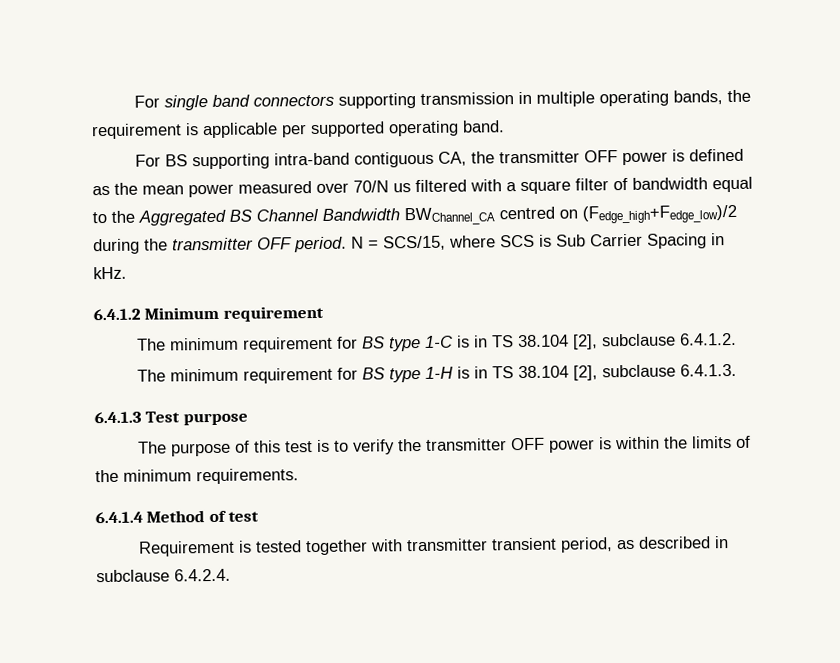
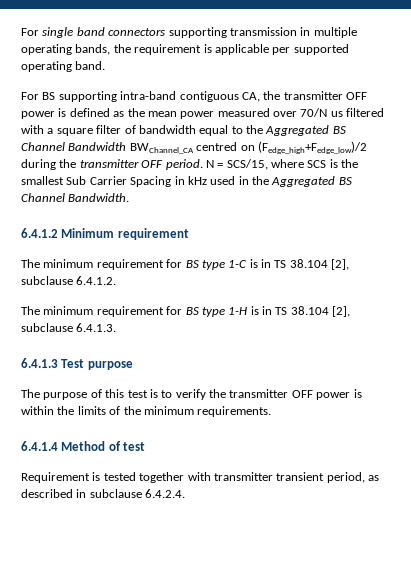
- N = SCS/15, where SCS is Sub Carrier Spacing in kHz.
+ N = SCS/15, where SCS is the smallest Sub Carrier Spacing in kHz used in the Aggregated BS Channel Bandwidth.

